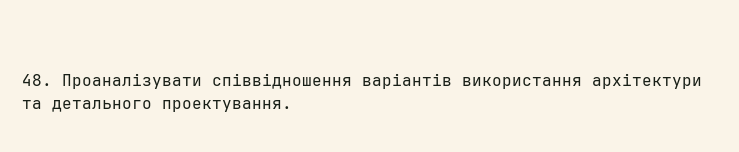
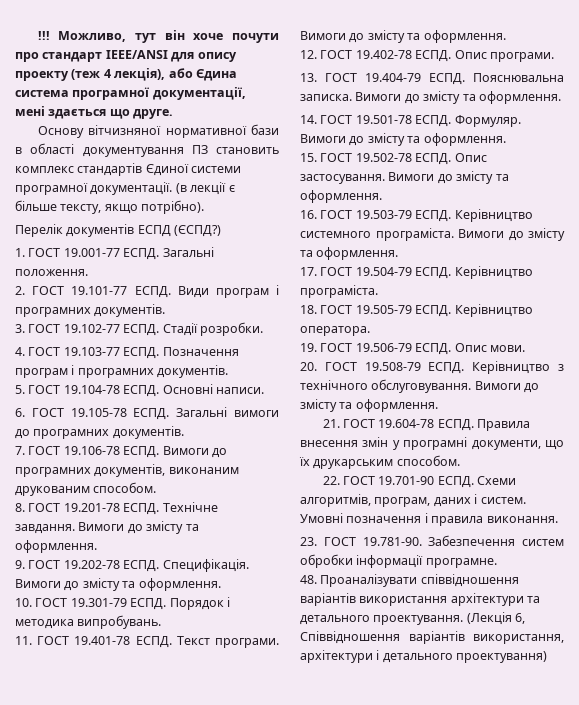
+ !!! Можливо, тут він хоче почути про стандарт IEEE/ANSI для опису проекту (теж 4 лекція), або Єдина система програмної документації, мені здається що друге.
+ Основу вітчизняної нормативної бази в області документування ПЗ становить комплекс стандартів Єдиної системи програмної документації. (в лекції є більше тексту, якщо потрібно).
+ Перелік документів ЕСПД (ЄСПД?)
+ 1. ГОСТ 19.001-77 ЕСПД. Загальні положення.
+ 2. ГОСТ 19.101-77 ЕСПД. Види програм і програмних документів.
+ 3. ГОСТ 19.102-77 ЕСПД. Стадії розробки.
+ 4. ГОСТ 19.103-77 ЕСПД. Позначення програм і програмних документів.
+ 5. ГОСТ 19.104-78 ЕСПД. Основні написи.
+ 6. ГОСТ 19.105-78 ЕСПД. Загальні вимоги до програмних документів.
+ 7. ГОСТ 19.106-78 ЕСПД. Вимоги до програмних документів, виконаним друкованим способом.
+ 8. ГОСТ 19.201-78 ЕСПД. Технічне завдання. Вимоги до змісту та оформлення.
+ 9. ГОСТ 19.202-78 ЕСПД. Специфікація. Вимоги до змісту та оформлення.
+ 10. ГОСТ 19.301-79 ЕСПД. Порядок і методика випробувань.
+ 11. ГОСТ 19.401-78 ЕСПД. Текст програми. Вимоги до змісту та оформлення.
+ 12. ГОСТ 19.402-78 ЕСПД. Опис програми.
+ 13. ГОСТ 19.404-79 ЕСПД. Пояснювальна записка. Вимоги до змісту та оформлення.
+ 14. ГОСТ 19.501-78 ЕСПД. Формуляр. Вимоги до змісту та оформлення.
+ 15. ГОСТ 19.502-78 ЕСПД. Опис застосування. Вимоги до змісту та оформлення.
+ 16. ГОСТ 19.503-79 ЕСПД. Керівництво системного програміста. Вимоги до змісту та оформлення.
+ 17. ГОСТ 19.504-79 ЕСПД. Керівництво програміста.
+ 18. ГОСТ 19.505-79 ЕСПД. Керівництво оператора.
+ 19. ГОСТ 19.506-79 ЕСПД. Опис мови.
+ 20. ГОСТ 19.508-79 ЕСПД. Керівництво з технічного обслуговування. Вимоги до змісту та оформлення.
+ 21. ГОСТ 19.604-78 ЕСПД. Правила внесення змін у програмні документи, що їх друкарським способом.
+ 22. ГОСТ 19.701-90 ЕСПД. Схеми алгоритмів, програм, даних і систем. Умовні позначення і правила виконання.
+ 23. ГОСТ 19.781-90. Забезпечення систем обробки інформації програмне.
+ (Лекція 6, Співвідношення варіантів використання, архітектури і детального проектування)

